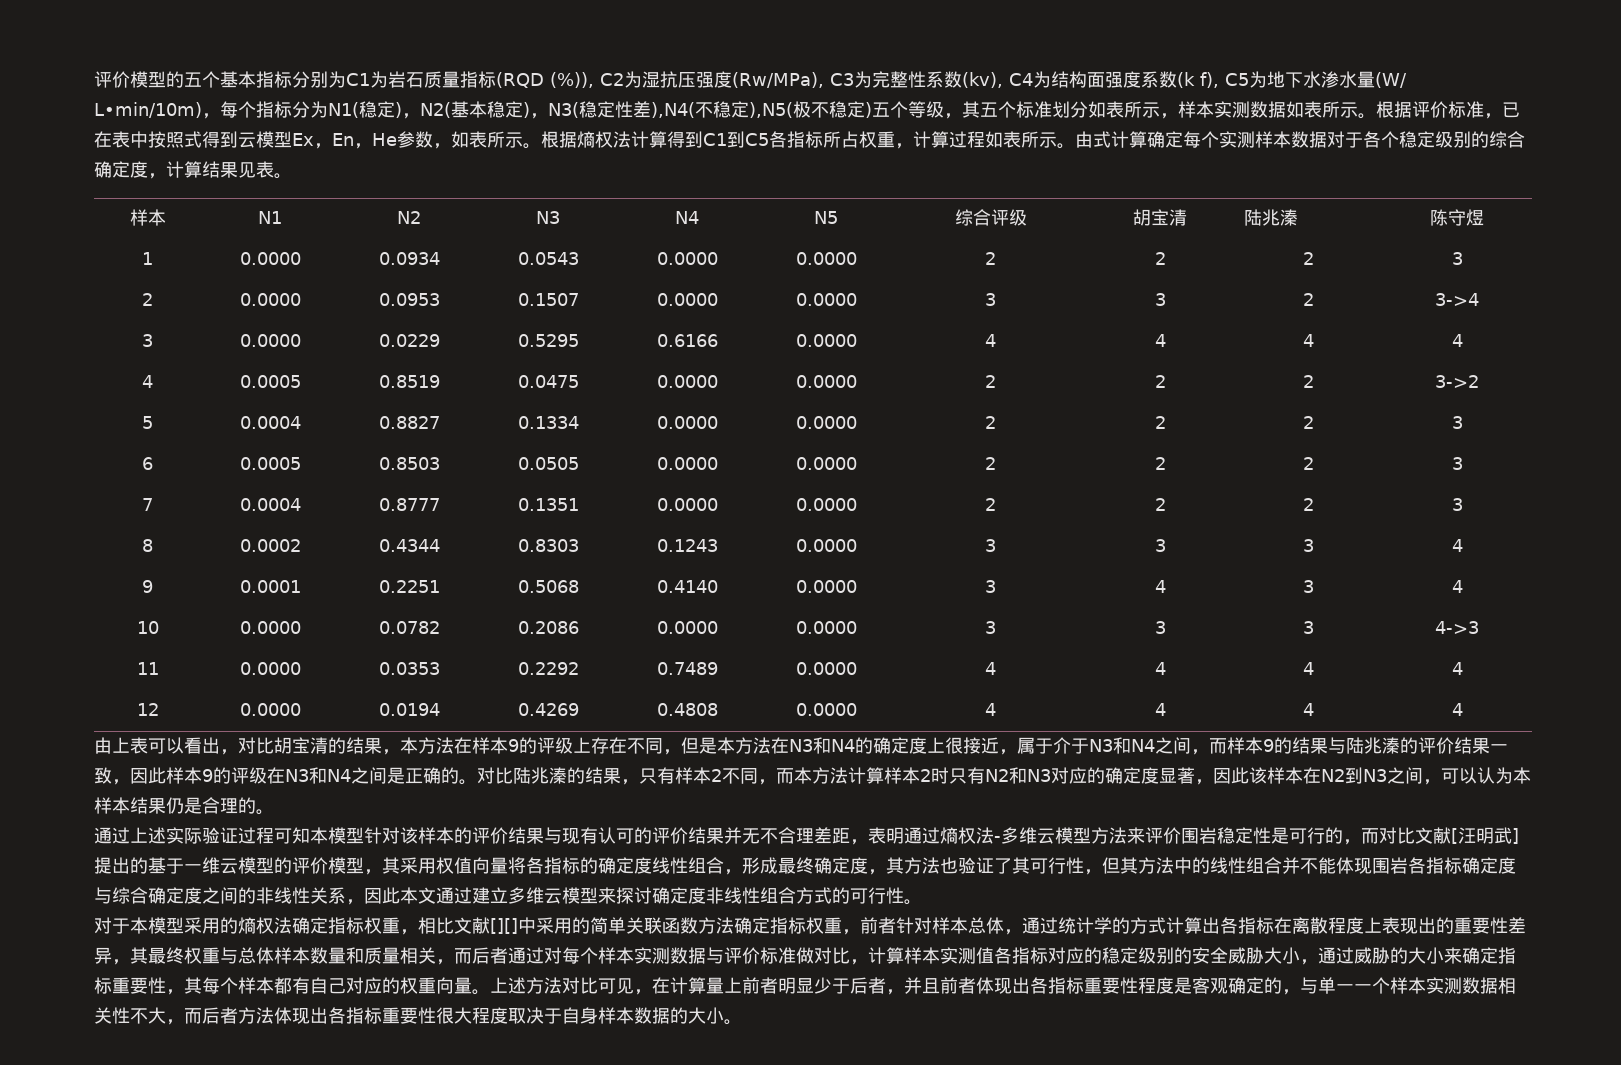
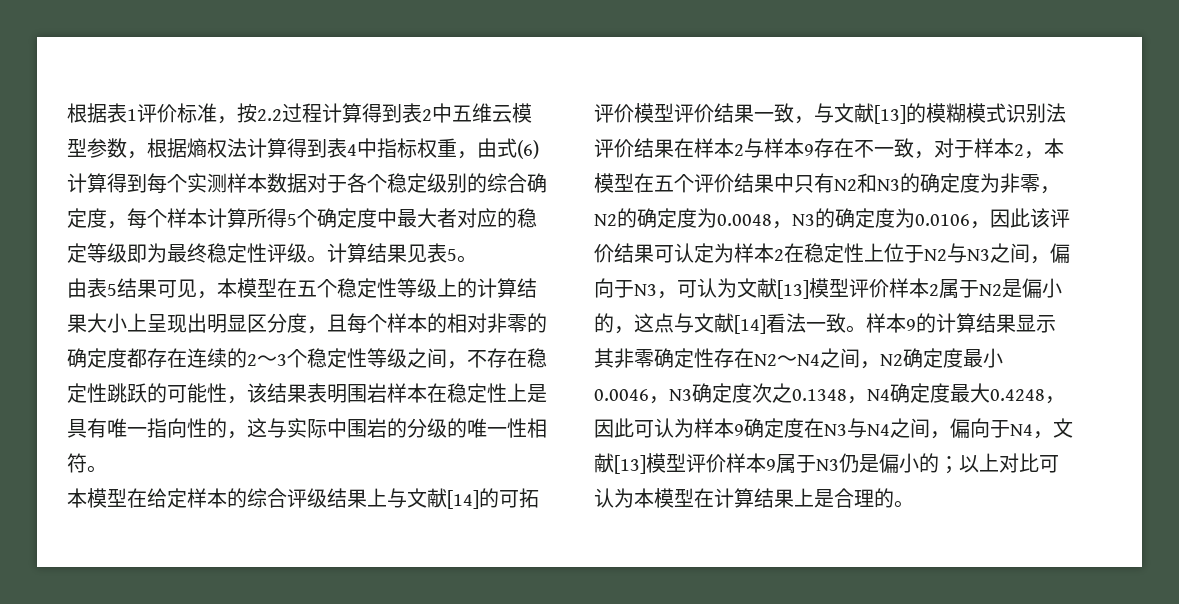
- 评价模型的五个基本指标分别为C1为岩石质量指标(RQD (%)), C2为湿抗压强度(Rw/MPa), C3为完整性系数(kv), C4为结构面强度系数(k f), C5为地下水渗水量(W/ L•min/10m)，每个指标分为N1(稳定)，N2(基本稳定)，N3(稳定性差),N4(不稳定),N5(极不稳定)五个等级，其五个标准划分如表所示，样本实测数据如表所示。根据评价标准，已在表中按照式得到云模型Ex，En，He参数，如表所示。根据熵权法计算得到C1到C5各指标所占权重，计算过程如表所示。由式计算确定每个实测样本数据对于各个稳定级别的综合确定度，计算结果见表。
- 样本 | N1 | N2 | N3 | N4 | N5 | 综合评级 | 胡宝清 | 陆兆溱 | 陈守煜
- 1 | 0.0000 | 0.0934 | 0.0543 | 0.0000 | 0.0000 | 2 | 2 | 2 | 3
- 2 | 0.0000 | 0.0953 | 0.1507 | 0.0000 | 0.0000 | 3 | 3 | 2 | 3->4
- 3 | 0.0000 | 0.0229 | 0.5295 | 0.6166 | 0.0000 | 4 | 4 | 4 | 4
- 4 | 0.0005 | 0.8519 | 0.0475 | 0.0000 | 0.0000 | 2 | 2 | 2 | 3->2
- 5 | 0.0004 | 0.8827 | 0.1334 | 0.0000 | 0.0000 | 2 | 2 | 2 | 3
- 6 | 0.0005 | 0.8503 | 0.0505 | 0.0000 | 0.0000 | 2 | 2 | 2 | 3
- 7 | 0.0004 | 0.8777 | 0.1351 | 0.0000 | 0.0000 | 2 | 2 | 2 | 3
- 8 | 0.0002 | 0.4344 | 0.8303 | 0.1243 | 0.0000 | 3 | 3 | 3 | 4
- 9 | 0.0001 | 0.2251 | 0.5068 | 0.4140 | 0.0000 | 3 | 4 | 3 | 4
- 10 | 0.0000 | 0.0782 | 0.2086 | 0.0000 | 0.0000 | 3 | 3 | 3 | 4->3
- 11 | 0.0000 | 0.0353 | 0.2292 | 0.7489 | 0.0000 | 4 | 4 | 4 | 4
- 12 | 0.0000 | 0.0194 | 0.4269 | 0.4808 | 0.0000 | 4 | 4 | 4 | 4
- 由上表可以看出，对比胡宝清的结果，本方法在样本9的评级上存在不同，但是本方法在N3和N4的确定度上很接近，属于介于N3和N4之间，而样本9的结果与陆兆溱的评价结果一致，因此样本9的评级在N3和N4之间是正确的。对比陆兆溱的结果，只有样本2不同，而本方法计算样本2时只有N2和N3对应的确定度显著，因此该样本在N2到N3之间，可以认为本样本结果仍是合理的。
- 通过上述实际验证过程可知本模型针对该样本的评价结果与现有认可的评价结果并无不合理差距，表明通过熵权法-多维云模型方法来评价围岩稳定性是可行的，而对比文献[汪明武]提出的基于一维云模型的评价模型，其采用权值向量将各指标的确定度线性组合，形成最终确定度，其方法也验证了其可行性，但其方法中的线性组合并不能体现围岩各指标确定度与综合确定度之间的非线性关系，因此本文通过建立多维云模型来探讨确定度非线性组合方式的可行性。
- 对于本模型采用的熵权法确定指标权重，相比文献[][]中采用的简单关联函数方法确定指标权重，前者针对样本总体，通过统计学的方式计算出各指标在离散程度上表现出的重要性差异，其最终权重与总体样本数量和质量相关，而后者通过对每个样本实测数据与评价标准做对比，计算样本实测值各指标对应的稳定级别的安全威胁大小，通过威胁的大小来确定指标重要性，其每个样本都有自己对应的权重向量。上述方法对比可见，在计算量上前者明显少于后者，并且前者体现出各指标重要性程度是客观确定的，与单一一个样本实测数据相关性不大，而后者方法体现出各指标重要性很大程度取决于自身样本数据的大小。
+ 根据表1评价标准，按2.2过程计算得到表2中五维云模型参数，根据熵权法计算得到表4中指标权重，由式(6)计算得到每个实测样本数据对于各个稳定级别的综合确定度，每个样本计算所得5个确定度中最大者对应的稳定等级即为最终稳定性评级。计算结果见表5。
+ 由表5结果可见，本模型在五个稳定性等级上的计算结果大小上呈现出明显区分度，且每个样本的相对非零的确定度都存在连续的2～3个稳定性等级之间，不存在稳定性跳跃的可能性，该结果表明围岩样本在稳定性上是具有唯一指向性的，这与实际中围岩的分级的唯一性相符。
+ 本模型在给定样本的综合评级结果上与文献[14]的可拓评价模型评价结果一致，与文献[13]的模糊模式识别法评价结果在样本2与样本9存在不一致，对于样本2，本模型在五个评价结果中只有N2和N3的确定度为非零，N2的确定度为0.0048，N3的确定度为0.0106，因此该评价结果可认定为样本2在稳定性上位于N2与N3之间，偏向于N3，可认为文献[13]模型评价样本2属于N2是偏小的，这点与文献[14]看法一致。样本9的计算结果显示其非零确定性存在N2～N4之间，N2确定度最小0.0046，N3确定度次之0.1348，N4确定度最大0.4248，因此可认为样本9确定度在N3与N4之间，偏向于N4，文献[13]模型评价样本9属于N3仍是偏小的；以上对比可认为本模型在计算结果上是合理的。

